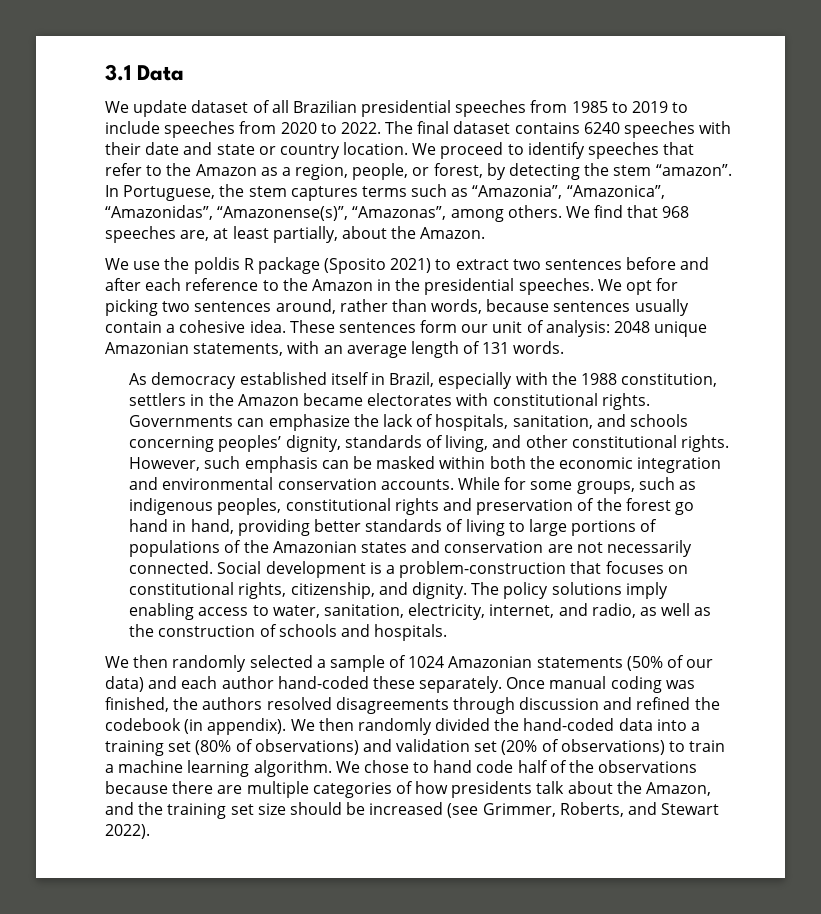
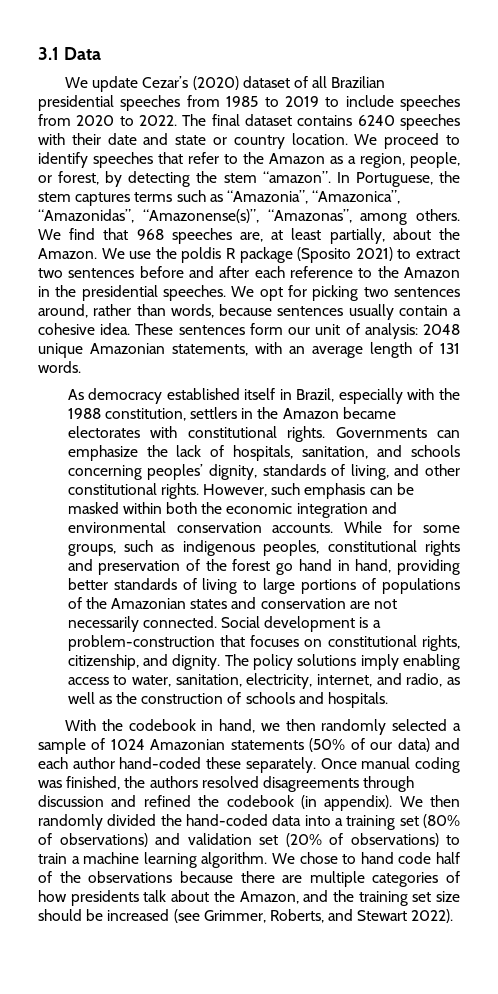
- We update dataset of all Brazilian presidential speeches from 1985 to 2019 to include speeches from 2020 to 2022.
+ We update Cezar’s (2020) dataset of all Brazilian presidential speeches from 1985 to 2019 to include speeches from 2020 to 2022.
- We find that 968 speeches are, at least partially, about the Amazon.
- We use the poldis R package (Sposito 2021) to extract two sentences before and after each reference to the Amazon in the presidential speeches.
+ We find that 968 speeches are, at least partially, about the Amazon. We use the poldis R package (Sposito 2021) to extract two sentences before and after each reference to the Amazon in the presidential speeches.
- We then randomly selected a sample of 1024 Amazonian statements (50% of our data) and each author hand-coded these separately.
+ With the codebook in hand, we then randomly selected a sample of 1024 Amazonian statements (50% of our data) and each author hand-coded these separately.

